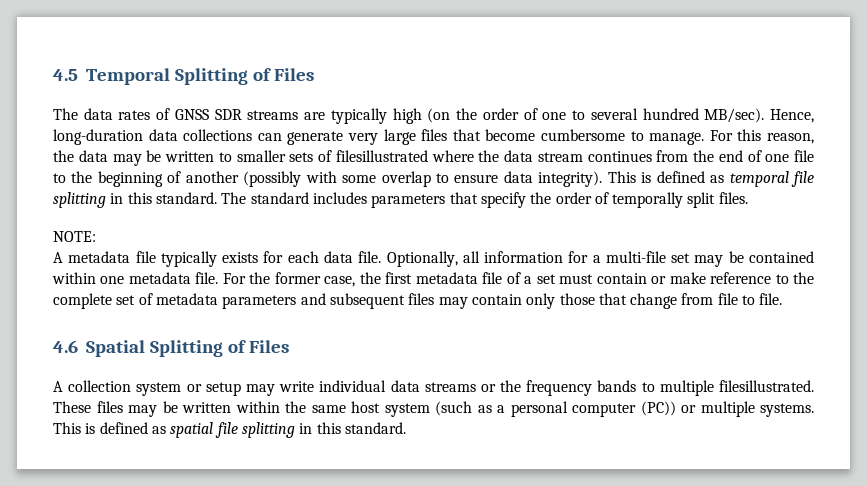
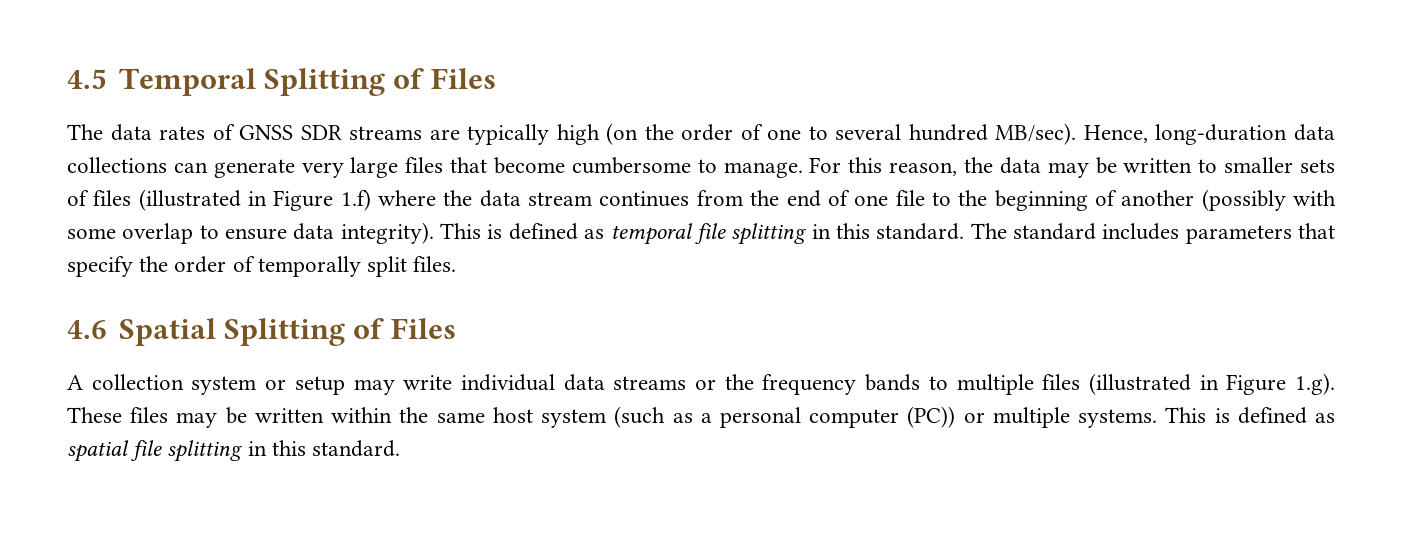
- For this reason, the data may be written to smaller sets of filesillustrated where the data stream continues from the end of one file to the beginning of another (possibly with some overlap to ensure data integrity).
+ For this reason, the data may be written to smaller sets of files (illustrated in Figure 1.f) where the data stream continues from the end of one file to the beginning of another (possibly with some overlap to ensure data integrity).
- NOTE:
- A metadata file typically exists for each data file. Optionally, all information for a multi-file set may be contained within one metadata file. For the former case, the first metadata file of a set must contain or make reference to the complete set of metadata parameters and subsequent files may contain only those that change from file to file.
- A collection system or setup may write individual data streams or the frequency bands to multiple filesillustrated. These files may be written within the same host system (such as a personal computer (PC)) or multiple systems.
+ A collection system or setup may write individual data streams or the frequency bands to multiple files (illustrated in Figure 1.g). These files may be written within the same host system (such as a personal computer (PC)) or multiple systems.

